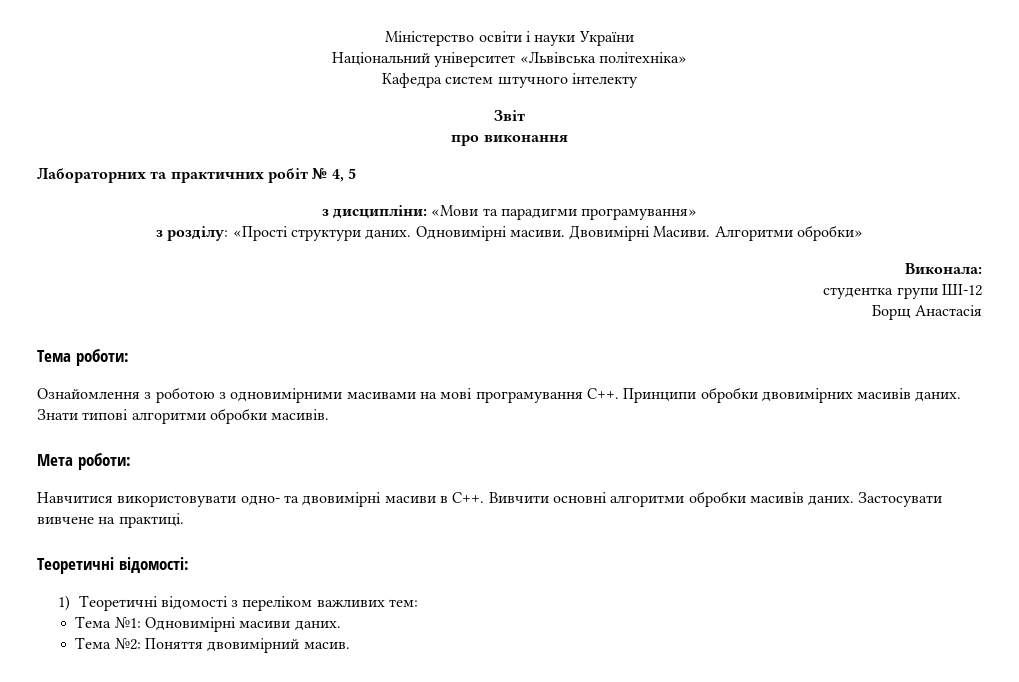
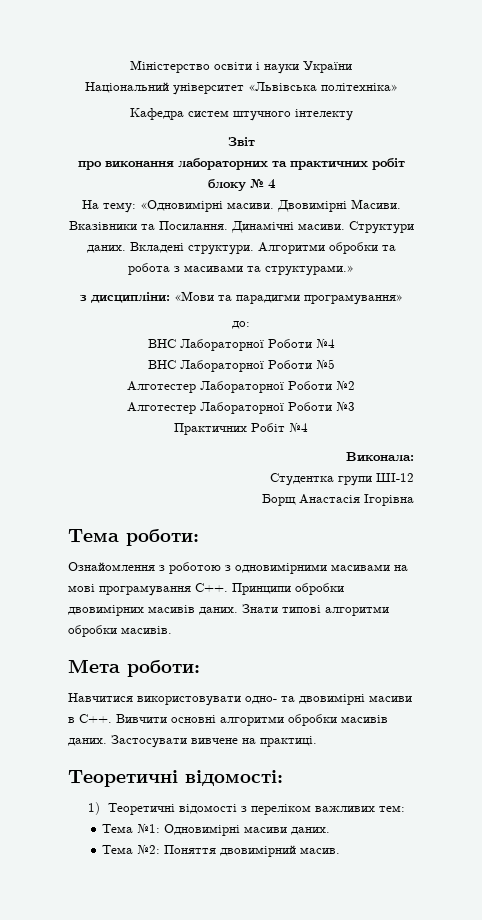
- про виконання
- Лабораторних та практичних робіт № 4, 5
+ про виконання лабораторних та практичних робіт блоку № 4
+ На тему: «Одновимірні масиви. Двовимірні Масиви. Вказівники та Посилання. Динамічні масиви. Структури даних. Вкладені структури. Алгоритми обробки та робота з масивами та структурами.»
- з розділу: «Прості структури даних. Одновимірні масиви. Двовимірні Масиви. Алгоритми обробки»
+ до:
+ ВНС Лабораторної Роботи №4
+ ВНС Лабораторної Роботи №5
+ Алготестер Лабораторної Роботи №2
+ Алготестер Лабораторної Роботи №3
+ Практичних Робіт №4
- студентка групи ШІ-12
+ Студентка групи ШІ-12
- Борщ Анастасія
+ Борщ Анастасія Ігорівна

